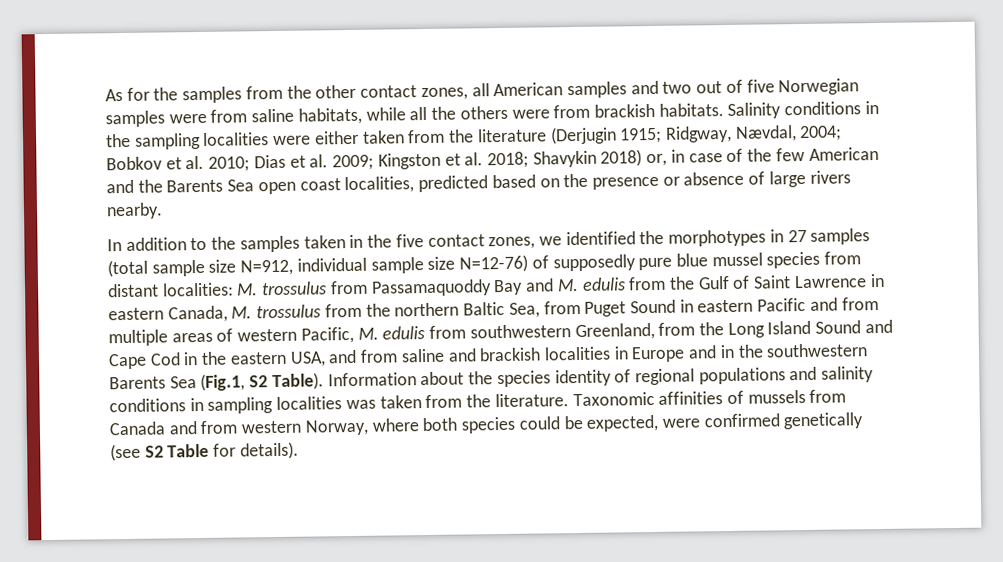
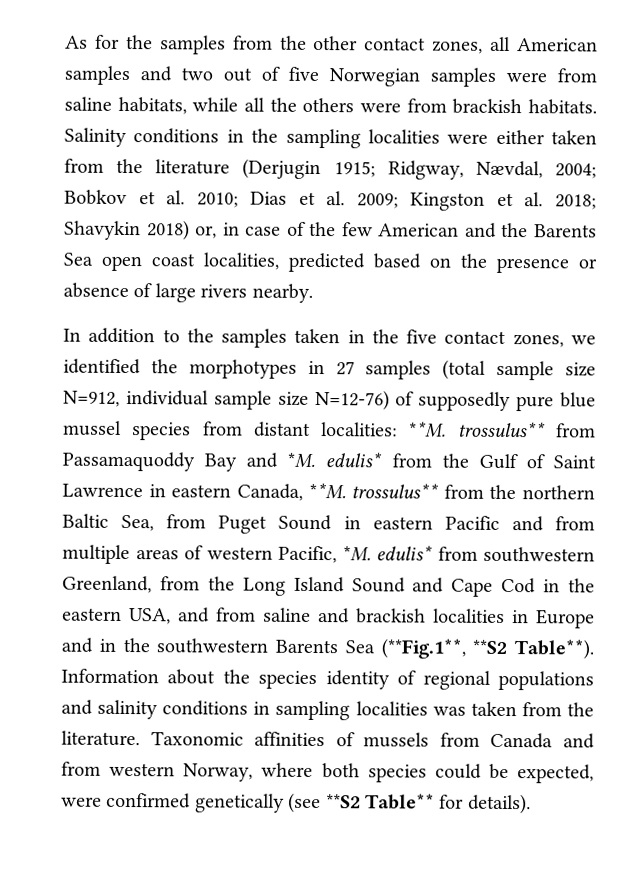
- M. trossulus from Passamaquoddy Bay and M. edulis from the Gulf of Saint Lawrence in eastern Canada, M. trossulus from the northern Baltic Sea, from Puget Sound in eastern Pacific and from multiple areas of western Pacific, M. edulis from southwestern Greenland, from the Long Island Sound and Cape Cod in the eastern USA, and from saline and brackish localities in Europe and in the southwestern Barents Sea (Fig.1, S2 Table).
+ **M. trossulus** from Passamaquoddy Bay and *M. edulis* from the Gulf of Saint Lawrence in eastern Canada, **M. trossulus** from the northern Baltic Sea, from Puget Sound in eastern Pacific and from multiple areas of western Pacific, *M. edulis* from southwestern Greenland, from the Long Island Sound and Cape Cod in the eastern USA, and from saline and brackish localities in Europe and in the southwestern Barents Sea (**Fig.1**, **S2 Table**).
- Taxonomic affinities of mussels from Canada and from western Norway, where both species could be expected, were confirmed genetically (see S2 Table for details).
+ Taxonomic affinities of mussels from Canada and from western Norway, where both species could be expected, were confirmed genetically (see **S2 Table** for details).

